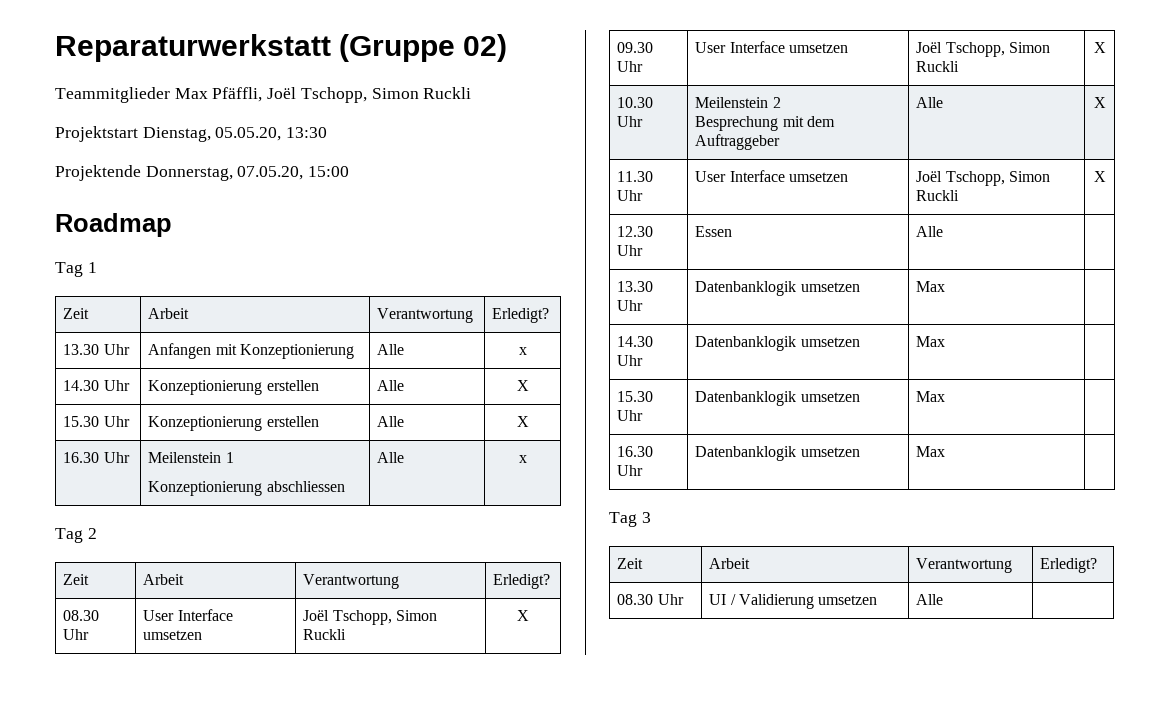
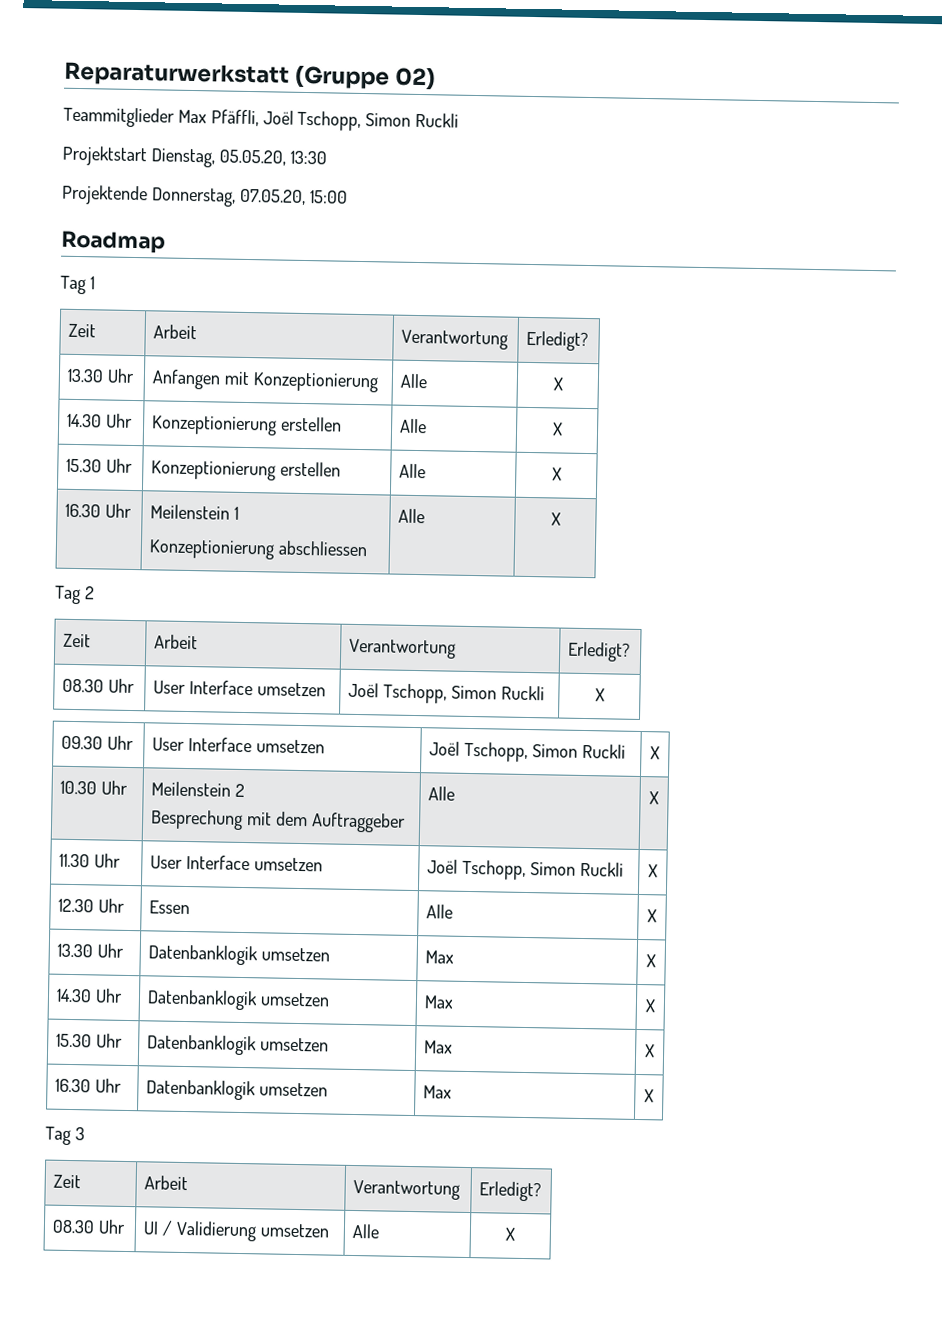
- 13.30 Uhr | Anfangen mit Konzeptionierung | Alle | x
+ 13.30 Uhr | Anfangen mit Konzeptionierung | Alle | X
  16.30 Uhr | Meilenstein 1
- Konzeptionierung abschliessen | Alle | x
+ Konzeptionierung abschliessen | Alle | X
- 12.30 Uhr | Essen | Alle |
+ 12.30 Uhr | Essen | Alle | X
- 13.30 Uhr | Datenbanklogik umsetzen | Max |
+ 13.30 Uhr | Datenbanklogik umsetzen | Max | X
- 14.30 Uhr | Datenbanklogik umsetzen | Max |
+ 14.30 Uhr | Datenbanklogik umsetzen | Max | X
- 15.30 Uhr | Datenbanklogik umsetzen | Max |
+ 15.30 Uhr | Datenbanklogik umsetzen | Max | X
- 16.30 Uhr | Datenbanklogik umsetzen | Max |
+ 16.30 Uhr | Datenbanklogik umsetzen | Max | X
- 08.30 Uhr | UI / Validierung umsetzen | Alle |
+ 08.30 Uhr | UI / Validierung umsetzen | Alle | X

